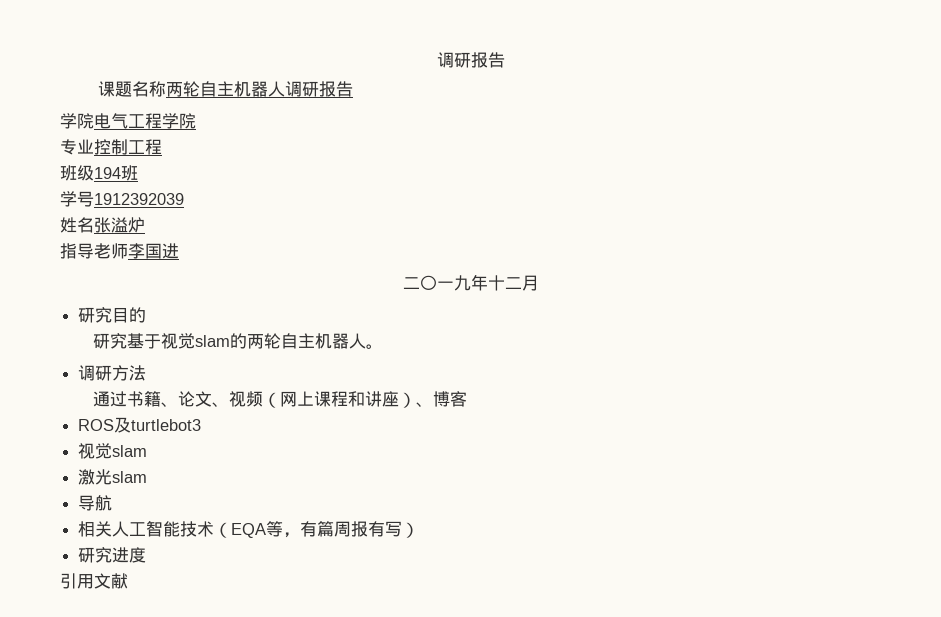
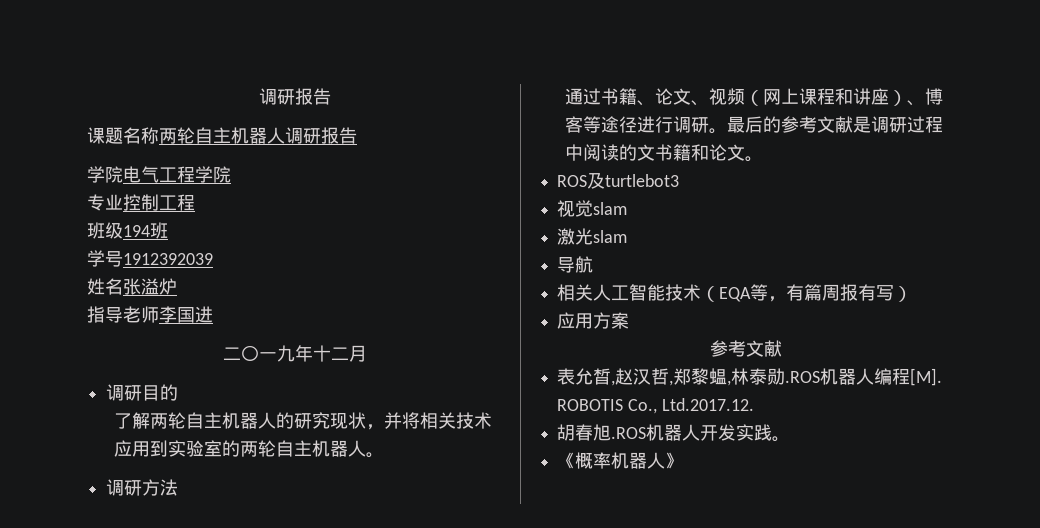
- 研究目的
+ 调研目的
- 研究基于视觉slam的两轮自主机器人。
+ 了解两轮自主机器人的研究现状，并将相关技术应用到实验室的两轮自主机器人。
- 通过书籍、论文、视频（网上课程和讲座）、博客
+ 通过书籍、论文、视频（网上课程和讲座）、博客等途径进行调研。最后的参考文献是调研过程中阅读的文书籍和论文。
- 研究进度
- 引用文献
+ 应用方案
+ 参考文献
+ 表允晳,赵汉哲,郑黎蝹,林泰勋.ROS机器人编程[M]. ROBOTIS Co., Ltd.2017.12.
+ 胡春旭.ROS机器人开发实践。
+ 《概率机器人》

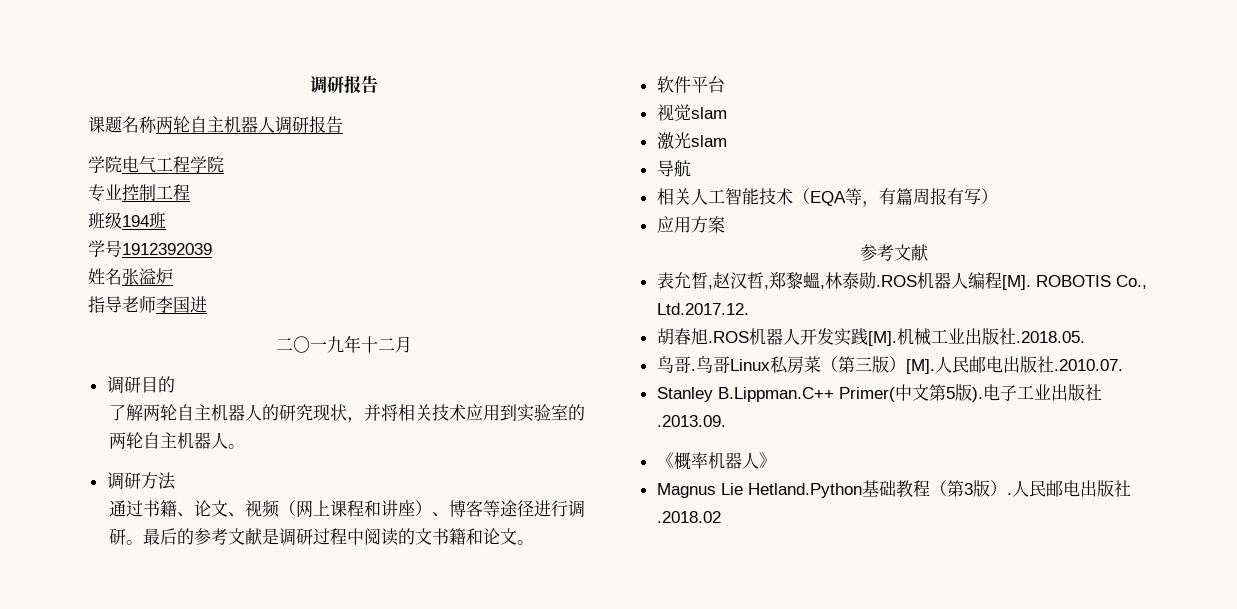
- ROS及turtlebot3
+ 软件平台
- 胡春旭.ROS机器人开发实践。
+ 胡春旭.ROS机器人开发实践[M].机械工业出版社.2018.05.
+ 鸟哥.鸟哥Linux私房菜（第三版）[M].人民邮电出版社.2010.07.
+ Stanley B.Lippman.C++ Primer(中文第5版).电子工业出版社.2013.09.
  《概率机器人》
+ Magnus Lie Hetland.Python基础教程（第3版）.人民邮电出版社.2018.02

